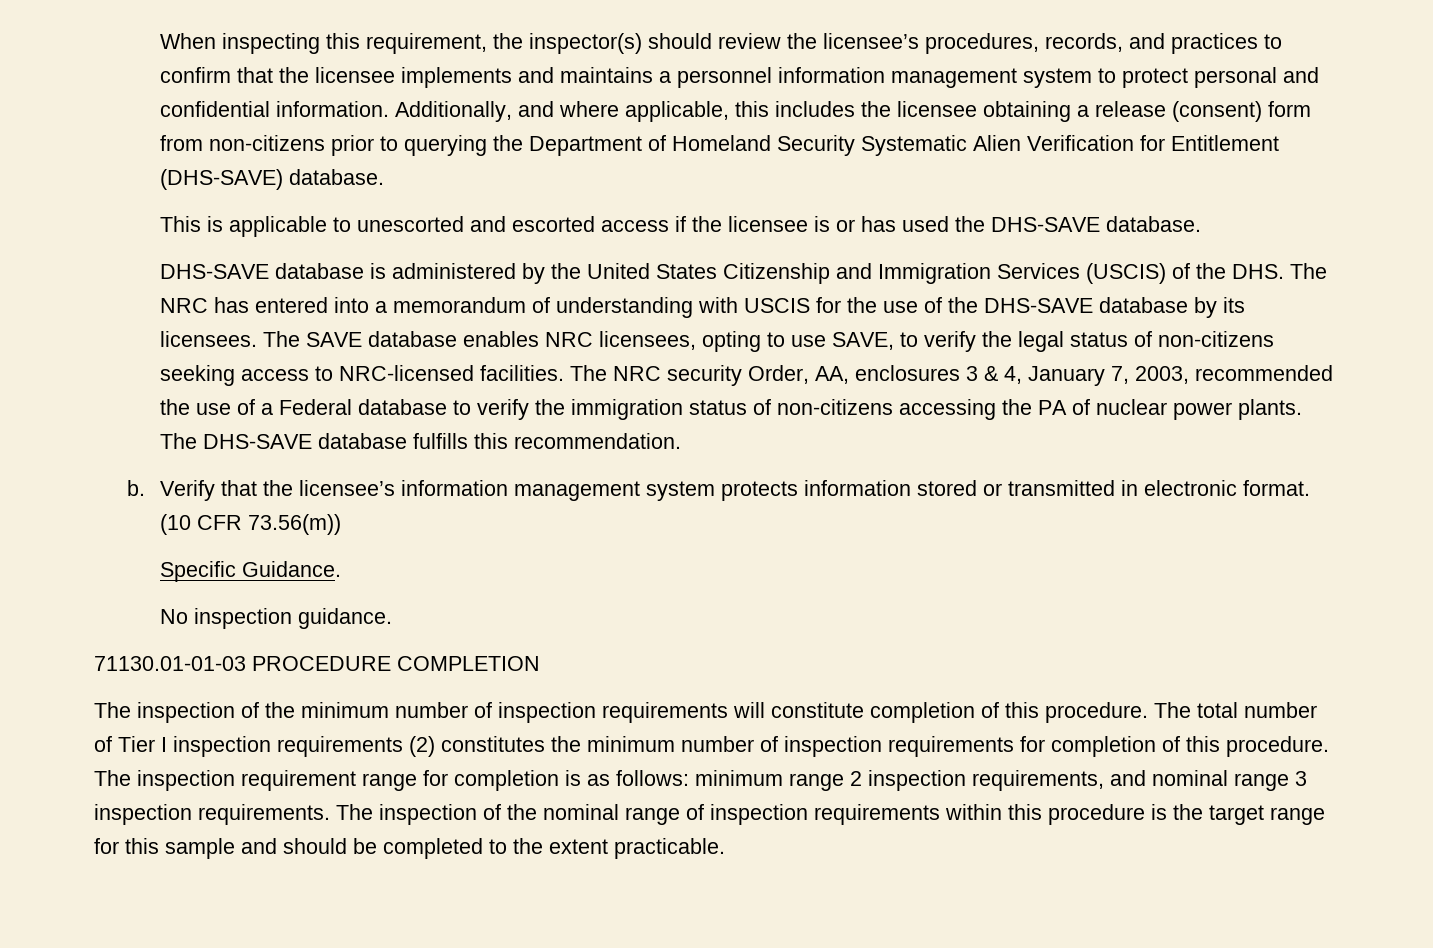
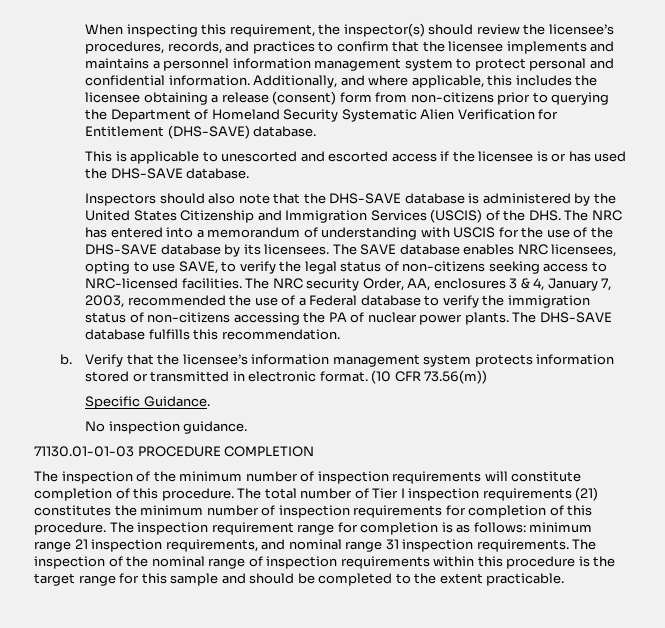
- DHS-SAVE database is administered by the United States Citizenship and Immigration Services (USCIS) of the DHS. The NRC has entered into a memorandum of understanding with USCIS for the use of the DHS-SAVE database by its licensees.
+ Inspectors should also note that the DHS-SAVE database is administered by the United States Citizenship and Immigration Services (USCIS) of the DHS. The NRC has entered into a memorandum of understanding with USCIS for the use of the DHS-SAVE database by its licensees.
- The total number of Tier I inspection requirements (2) constitutes the minimum number of inspection requirements for completion of this procedure.
+ The total number of Tier I inspection requirements (21) constitutes the minimum number of inspection requirements for completion of this procedure.
- The inspection requirement range for completion is as follows: minimum range 2 inspection requirements, and nominal range 3 inspection requirements.
+ The inspection requirement range for completion is as follows: minimum range 21 inspection requirements, and nominal range 31 inspection requirements.

